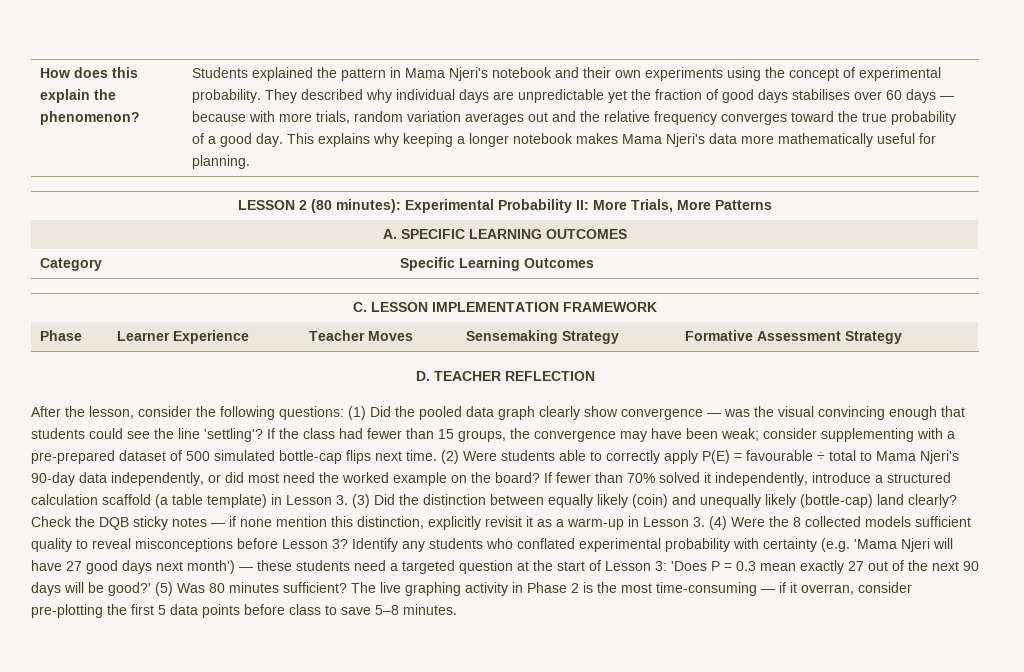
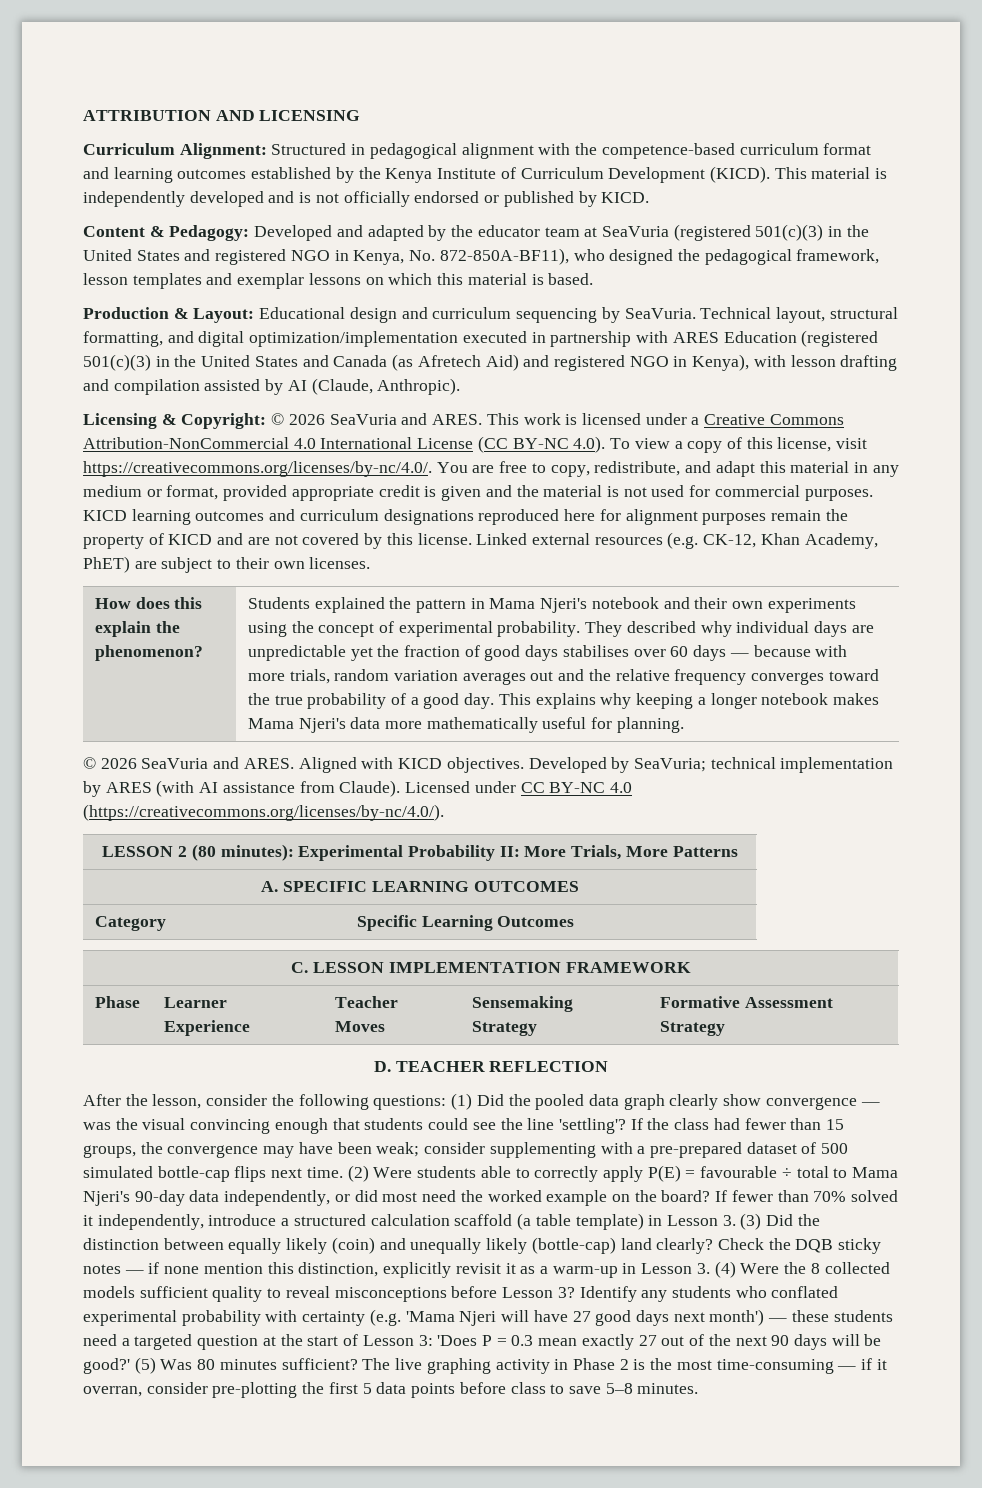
+ ATTRIBUTION AND LICENSING
+ Curriculum Alignment: Structured in pedagogical alignment with the competence-based curriculum format and learning outcomes established by the Kenya Institute of Curriculum Development (KICD). This material is independently developed and is not officially endorsed or published by KICD.
+ Content & Pedagogy: Developed and adapted by the educator team at SeaVuria (registered 501(c)(3) in the United States and registered NGO in Kenya, No. 872-850A-BF11), who designed the pedagogical framework, lesson templates and exemplar lessons on which this material is based.
+ Production & Layout: Educational design and curriculum sequencing by SeaVuria. Technical layout, structural formatting, and digital optimization/implementation executed in partnership with ARES Education (registered 501(c)(3) in the United States and Canada (as Afretech Aid) and registered NGO in Kenya), with lesson drafting and compilation assisted by AI (Claude, Anthropic).
+ Licensing & Copyright: © 2026 SeaVuria and ARES. This work is licensed under a Creative Commons Attribution-NonCommercial 4.0 International License (CC BY-NC 4.0). To view a copy of this license, visit https://creativecommons.org/licenses/by-nc/4.0/. You are free to copy, redistribute, and adapt this material in any medium or format, provided appropriate credit is given and the material is not used for commercial purposes. KICD learning outcomes and curriculum designations reproduced here for alignment purposes remain the property of KICD and are not covered by this license. Linked external resources (e.g. CK-12, Khan Academy, PhET) are subject to their own licenses.
+ © 2026 SeaVuria and ARES. Aligned with KICD objectives. Developed by SeaVuria; technical implementation by ARES (with AI assistance from Claude). Licensed under CC BY-NC 4.0 (https://creativecommons.org/licenses/by-nc/4.0/).

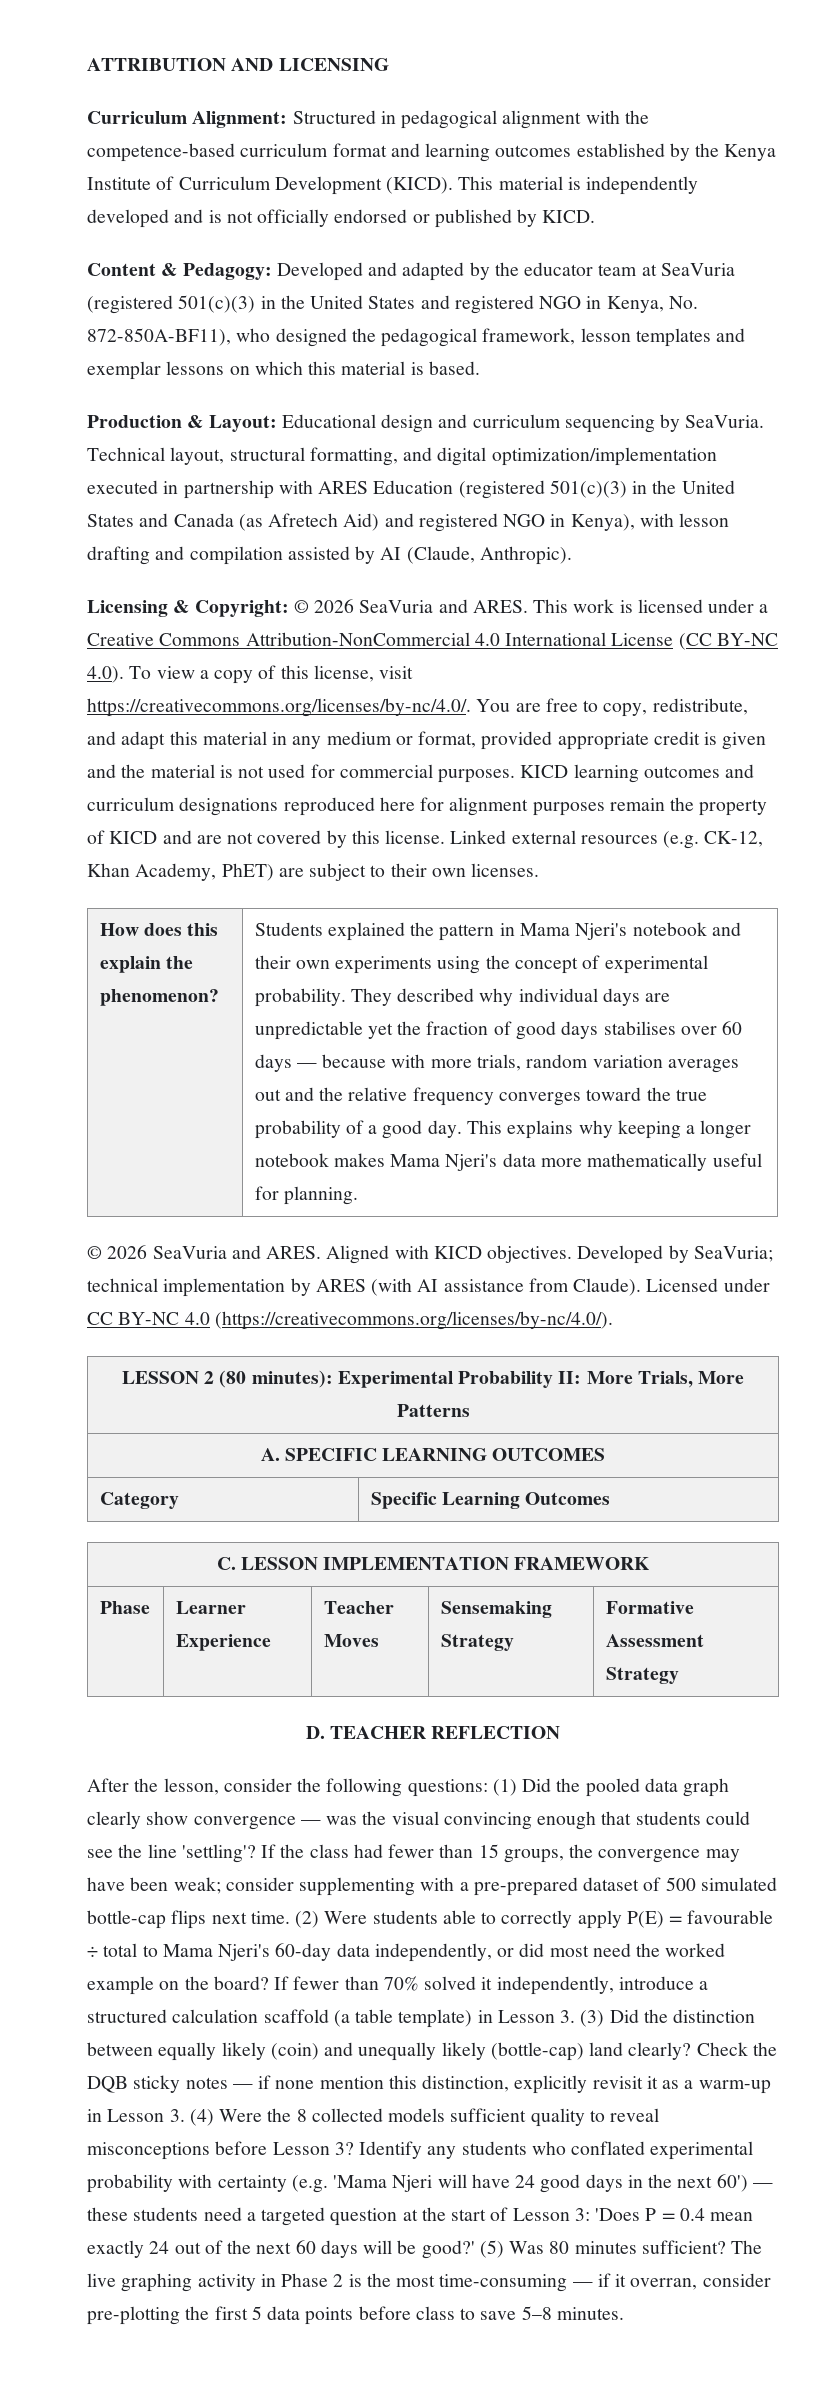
- (2) Were students able to correctly apply P(E) = favourable ÷ total to Mama Njeri's 90-day data independently, or did most need the worked example on the board?
+ (2) Were students able to correctly apply P(E) = favourable ÷ total to Mama Njeri's 60-day data independently, or did most need the worked example on the board?
- Identify any students who conflated experimental probability with certainty (e.g. 'Mama Njeri will have 27 good days next month') — these students need a targeted question at the start of Lesson 3: 'Does P = 0.3 mean exactly 27 out of the next 90 days will be good?'
+ Identify any students who conflated experimental probability with certainty (e.g. 'Mama Njeri will have 24 good days in the next 60') — these students need a targeted question at the start of Lesson 3: 'Does P = 0.4 mean exactly 24 out of the next 60 days will be good?'

